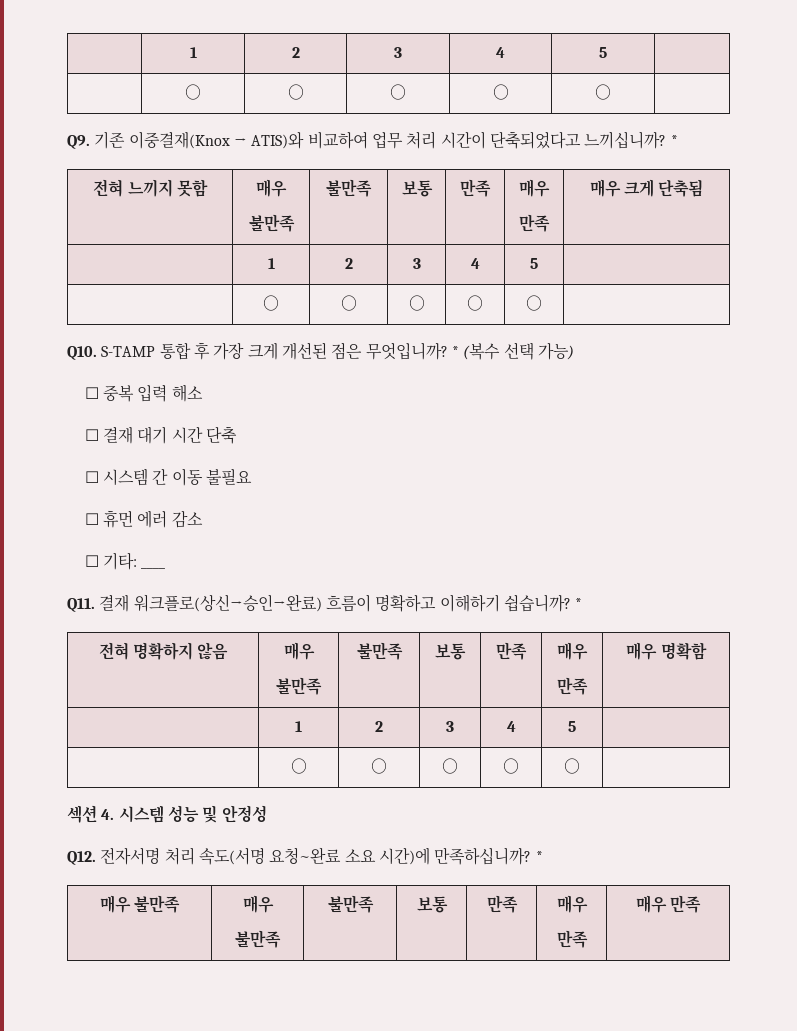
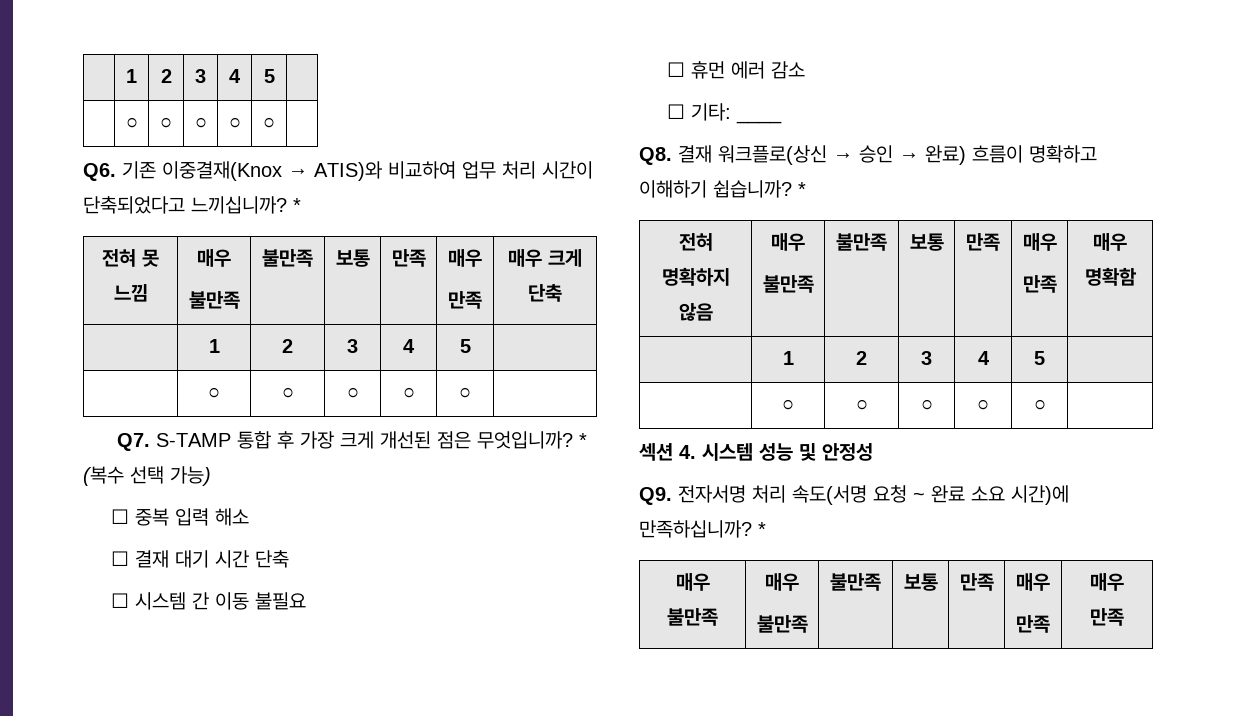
- Q9. 기존 이중결재(Knox → ATIS)와 비교하여 업무 처리 시간이 단축되었다고 느끼십니까?
+ Q6. 기존 이중결재(Knox → ATIS)와 비교하여 업무 처리 시간이 단축되었다고 느끼십니까?
- 전혀 느끼지 못함 | 매우
+ 전혀 못 느낌 | 매우
  불만족 | 불만족 | 보통 | 만족 | 매우
- 만족 | 매우 크게 단축됨
+ 만족 | 매우 크게 단축
- Q10. S-TAMP 통합 후 가장 크게 개선된 점은 무엇입니까?
+ Q7. S-TAMP 통합 후 가장 크게 개선된 점은 무엇입니까?
- Q11. 결재 워크플로(상신→승인→완료) 흐름이 명확하고 이해하기 쉽습니까?
+ Q8. 결재 워크플로(상신 → 승인 → 완료) 흐름이 명확하고 이해하기 쉽습니까?
- Q12. 전자서명 처리 속도(서명 요청~완료 소요 시간)에 만족하십니까?
+ Q9. 전자서명 처리 속도(서명 요청 ~ 완료 소요 시간)에 만족하십니까?

